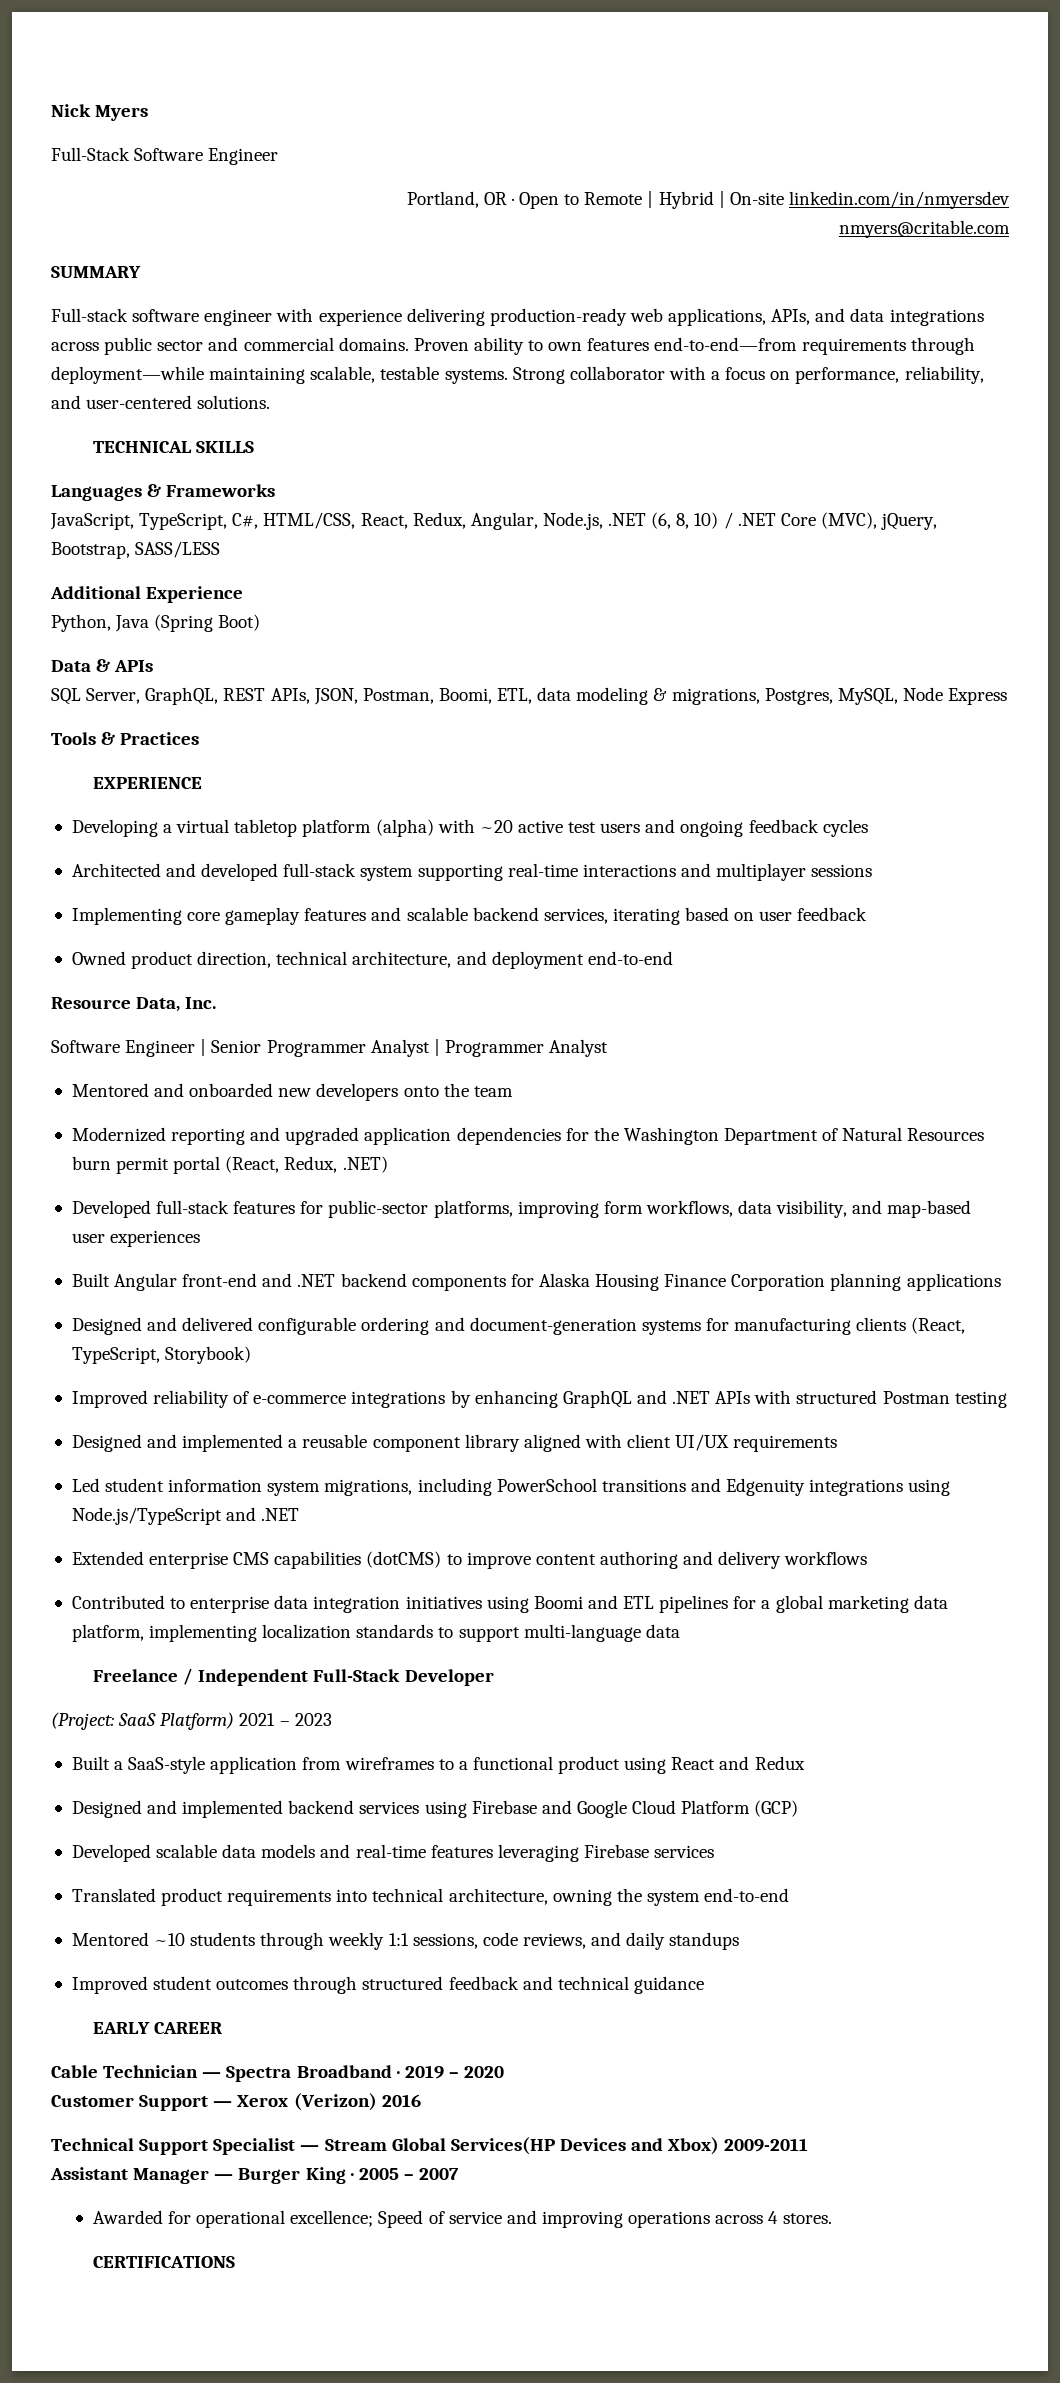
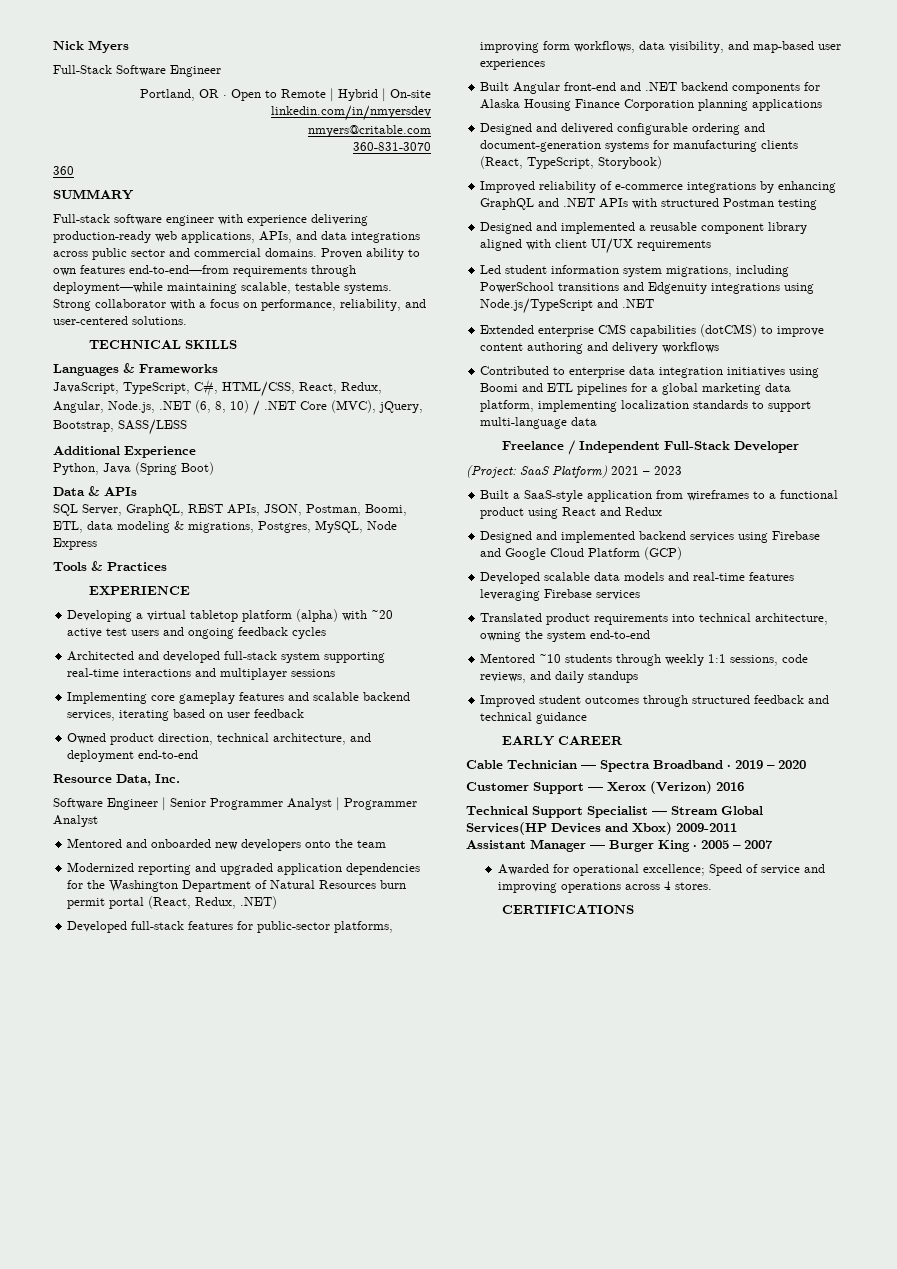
+ 360-831-3070
+ 360

